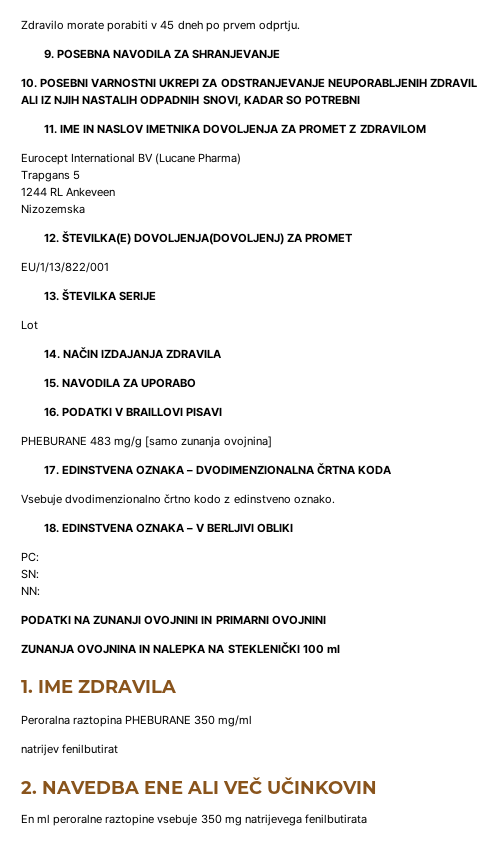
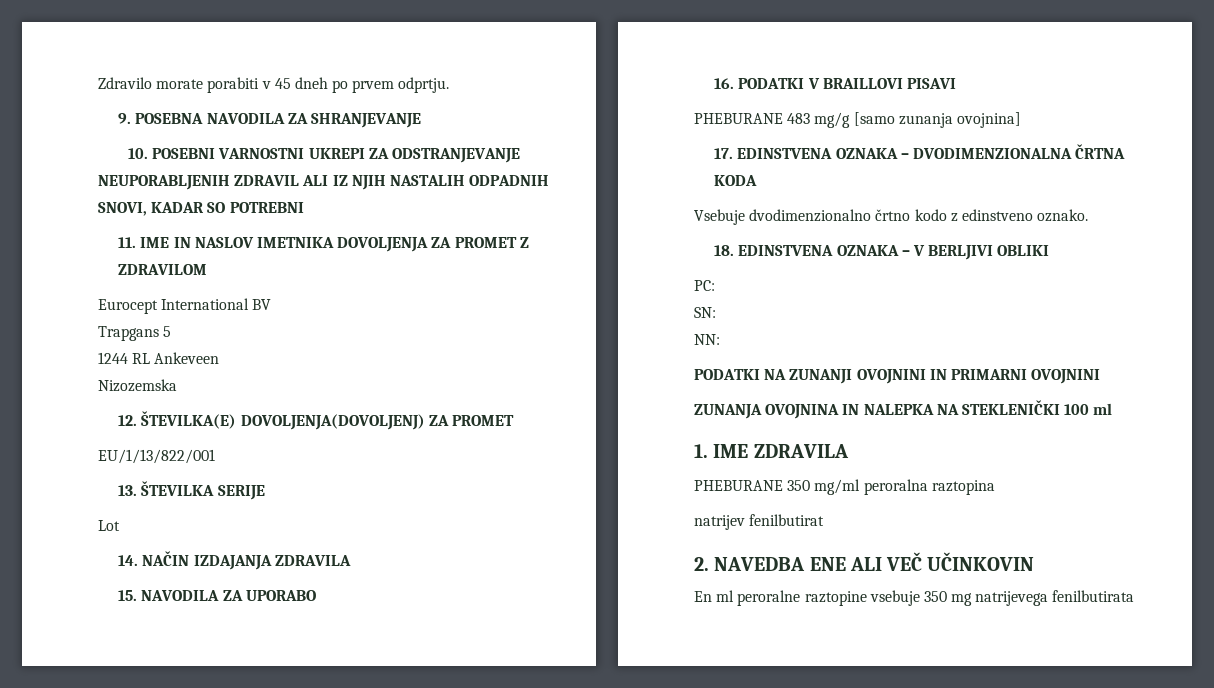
- Eurocept International BV (Lucane Pharma)
+ Eurocept International BV
- Peroralna raztopina PHEBURANE 350 mg/ml
+ PHEBURANE 350 mg/ml peroralna raztopina

